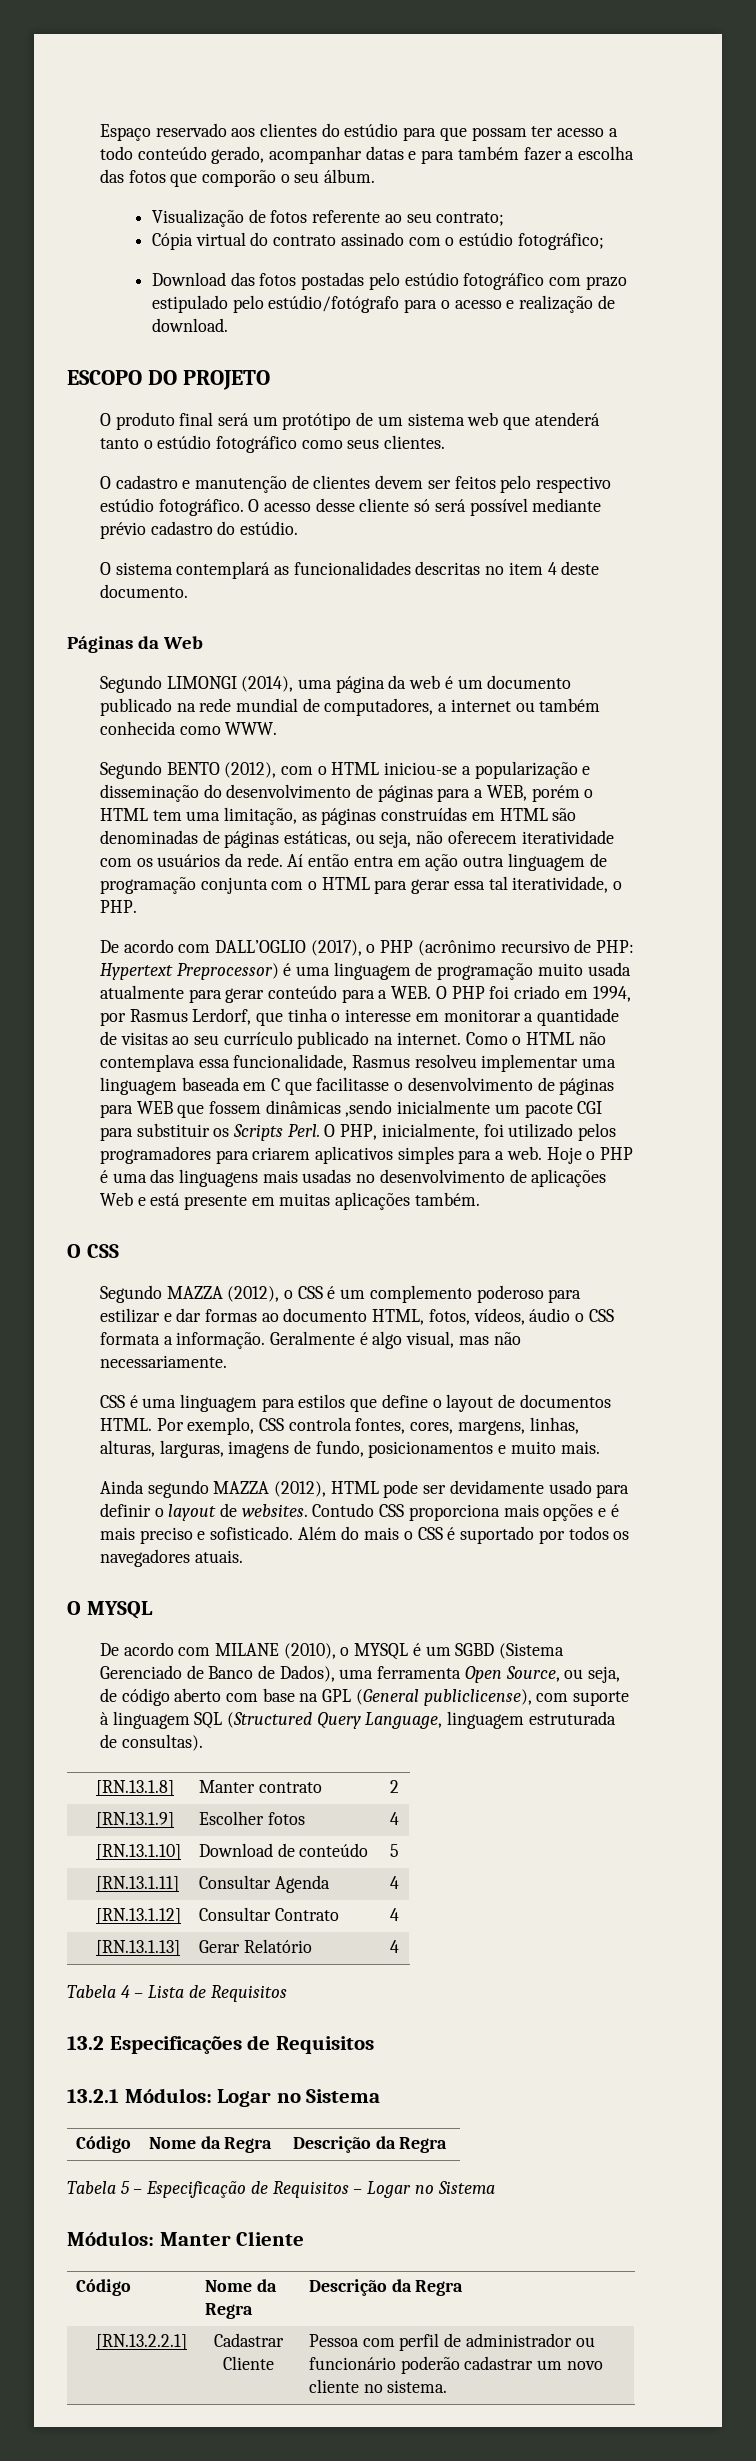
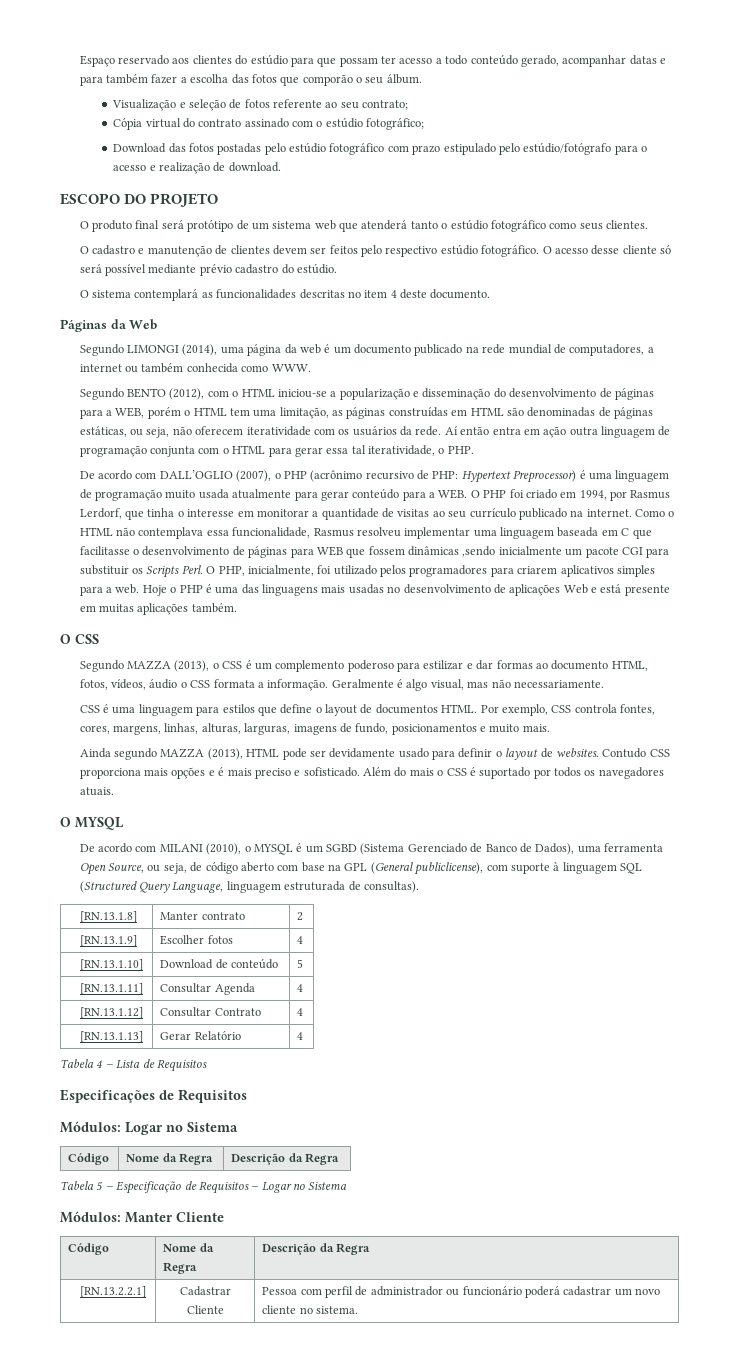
- Visualização de fotos referente ao seu contrato;
+ Visualização e seleção de fotos referente ao seu contrato;
- O produto final será um protótipo de um sistema web que atenderá tanto o estúdio fotográfico como seus clientes.
+ O produto final será protótipo de um sistema web que atenderá tanto o estúdio fotográfico como seus clientes.
- De acordo com DALL’OGLIO (2017), o PHP (acrônimo recursivo de PHP: Hypertext Preprocessor) é uma linguagem de programação muito usada atualmente para gerar conteúdo para a WEB. O PHP foi criado em 1994, por Rasmus Lerdorf, que tinha o interesse em monitorar a quantidade de visitas ao seu currículo publicado na internet.
+ De acordo com DALL’OGLIO (2007), o PHP (acrônimo recursivo de PHP: Hypertext Preprocessor) é uma linguagem de programação muito usada atualmente para gerar conteúdo para a WEB. O PHP foi criado em 1994, por Rasmus Lerdorf, que tinha o interesse em monitorar a quantidade de visitas ao seu currículo publicado na internet.
- Segundo MAZZA (2012), o CSS é um complemento poderoso para estilizar e dar formas ao documento HTML, fotos, vídeos, áudio o CSS formata a informação.
+ Segundo MAZZA (2013), o CSS é um complemento poderoso para estilizar e dar formas ao documento HTML, fotos, vídeos, áudio o CSS formata a informação.
- Ainda segundo MAZZA (2012), HTML pode ser devidamente usado para definir o layout de websites.
+ Ainda segundo MAZZA (2013), HTML pode ser devidamente usado para definir o layout de websites.
- De acordo com MILANE (2010), o MYSQL é um SGBD (Sistema Gerenciado de Banco de Dados), uma ferramenta Open Source, ou seja, de código aberto com base na GPL (General publiclicense), com suporte à linguagem SQL (Structured Query Language, linguagem estruturada de consultas).
+ De acordo com MILANI (2010), o MYSQL é um SGBD (Sistema Gerenciado de Banco de Dados), uma ferramenta Open Source, ou seja, de código aberto com base na GPL (General publiclicense), com suporte à linguagem SQL (Structured Query Language, linguagem estruturada de consultas).
- 13.2 Especificações de Requisitos
+ Especificações de Requisitos
- 13.2.1 Módulos: Logar no Sistema
+ Módulos: Logar no Sistema
- [RN.13.2.2.1] | Cadastrar Cliente | Pessoa com perfil de administrador ou funcionário poderão cadastrar um novo cliente no sistema.
+ [RN.13.2.2.1] | Cadastrar Cliente | Pessoa com perfil de administrador ou funcionário poderá cadastrar um novo cliente no sistema.

